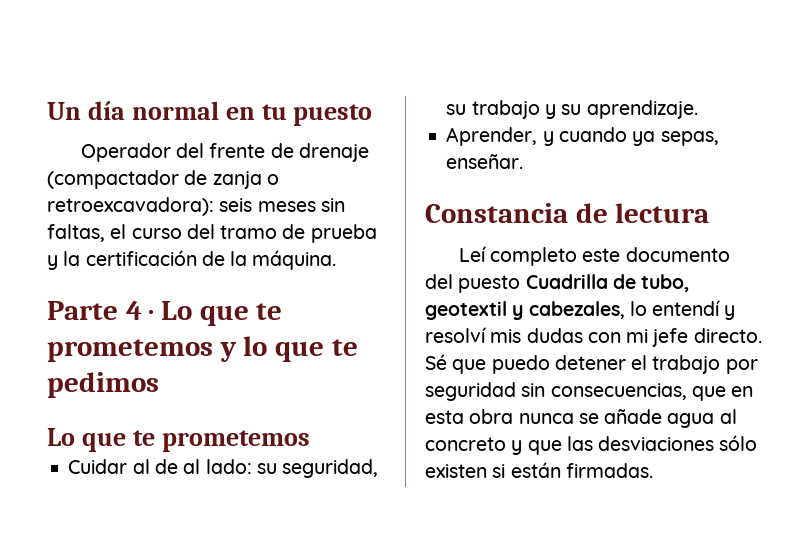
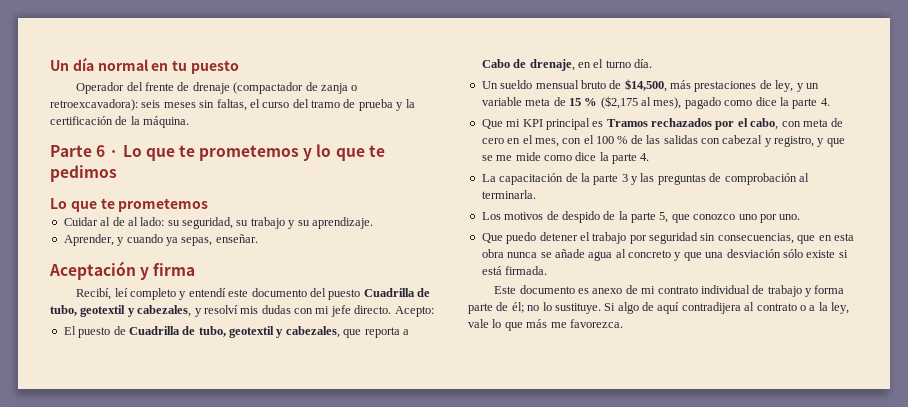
- Parte 4 · Lo que te prometemos y lo que te pedimos
+ Parte 6 · Lo que te prometemos y lo que te pedimos
- Constancia de lectura
- Leí completo este documento del puesto Cuadrilla de tubo, geotextil y cabezales, lo entendí y resolví mis dudas con mi jefe directo.
+ Aceptación y firma
+ Recibí, leí completo y entendí este documento del puesto Cuadrilla de tubo, geotextil y cabezales, y resolví mis dudas con mi jefe directo.
- Sé que puedo detener el trabajo por seguridad sin consecuencias, que en esta obra nunca se añade agua al concreto y que las desviaciones sólo existen si están firmadas.
+ Acepto:
+ El puesto de Cuadrilla de tubo, geotextil y cabezales, que reporta a Cabo de drenaje, en el turno día.
+ Un sueldo mensual bruto de $14,500, más prestaciones de ley, y un variable meta de 15 % ($2,175 al mes), pagado como dice la parte 4.
+ Que mi KPI principal es Tramos rechazados por el cabo, con meta de cero en el mes, con el 100 % de las salidas con cabezal y registro, y que se me mide como dice la parte 4.
+ La capacitación de la parte 3 y las preguntas de comprobación al terminarla.
+ Los motivos de despido de la parte 5, que conozco uno por uno.
+ Que puedo detener el trabajo por seguridad sin consecuencias, que en esta obra nunca se añade agua al concreto y que una desviación sólo existe si está firmada.
+ Este documento es anexo de mi contrato individual de trabajo y forma parte de él; no lo sustituye. Si algo de aquí contradijera al contrato o a la ley, vale lo que más me favorezca.

